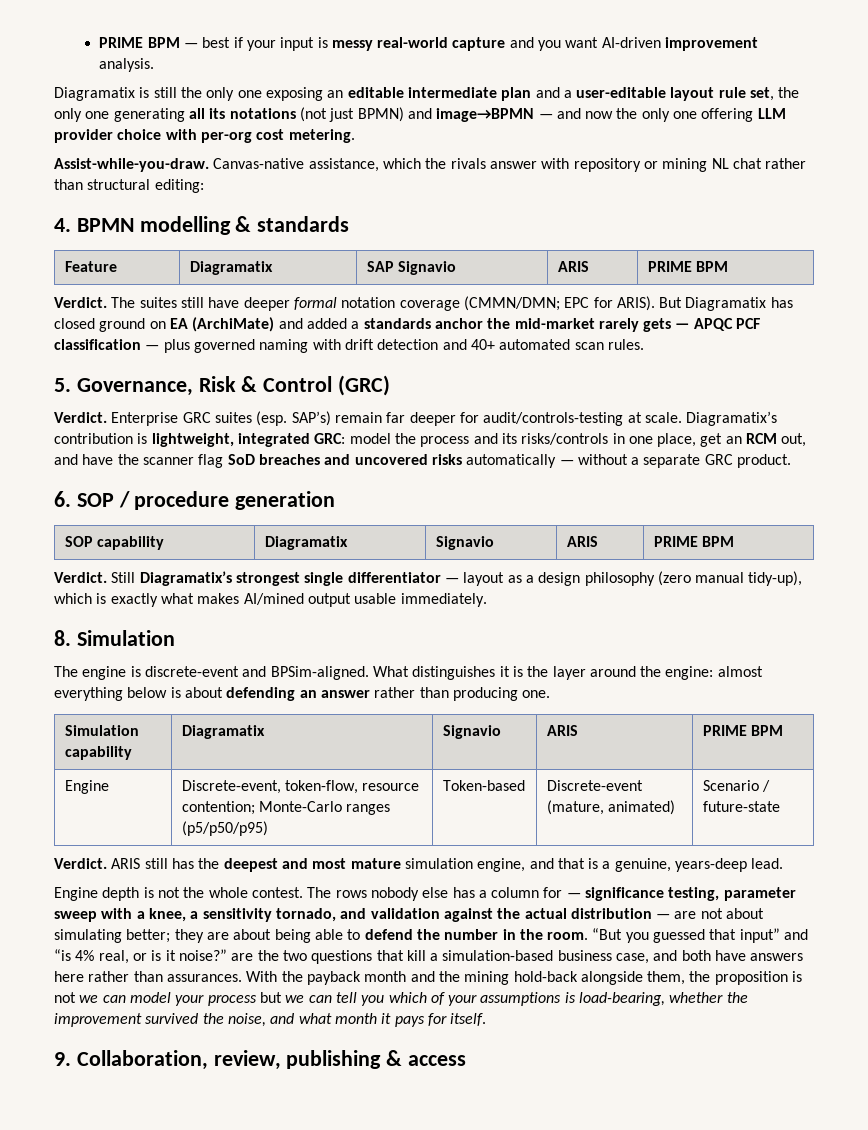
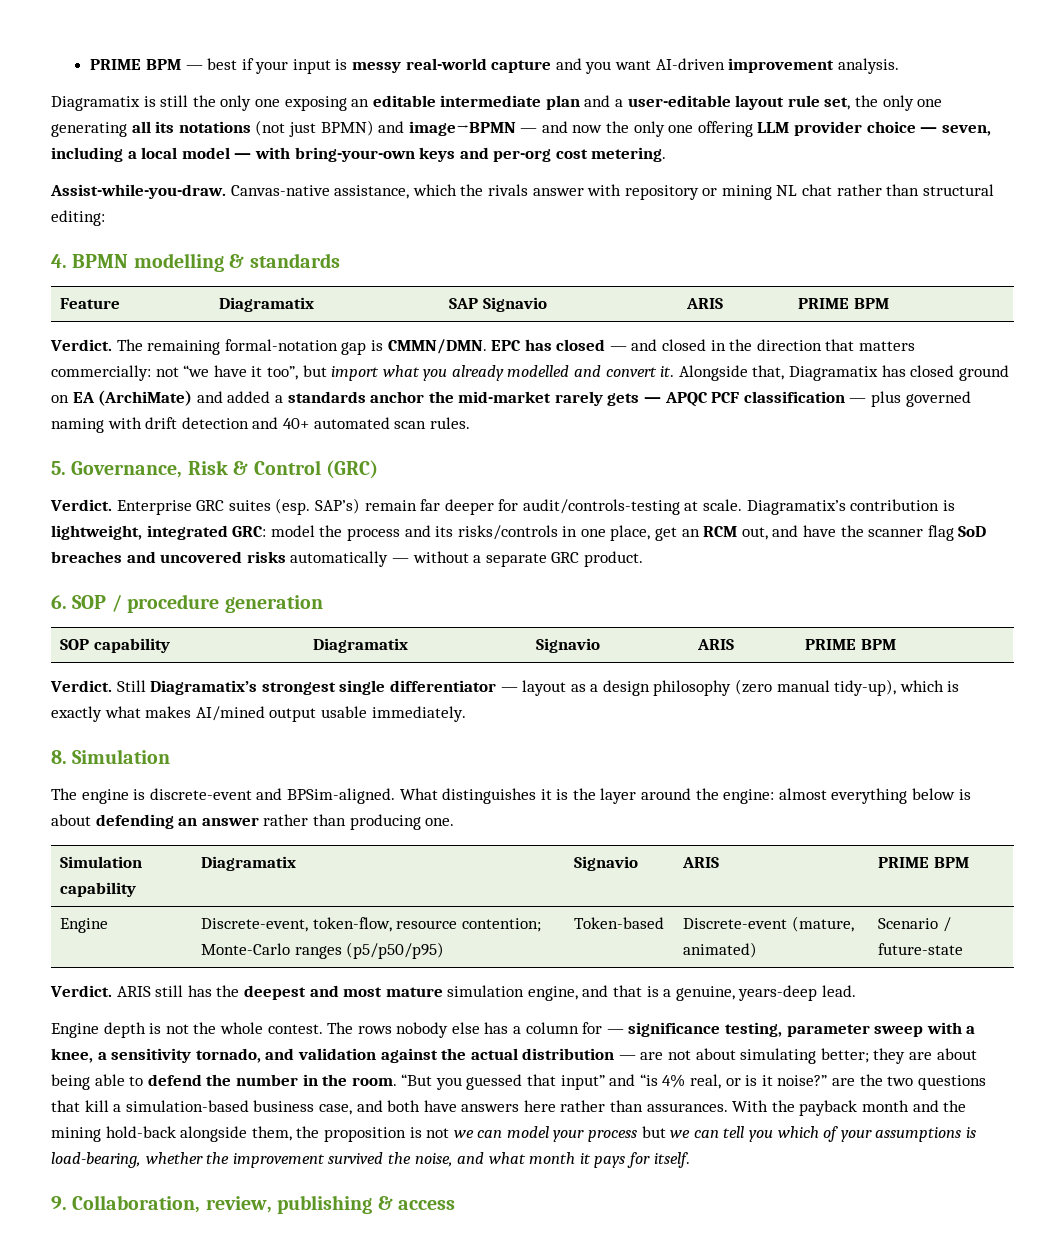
- Diagramatix is still the only one exposing an editable intermediate plan and a user-editable layout rule set, the only one generating all its notations (not just BPMN) and image→BPMN — and now the only one offering LLM provider choice with per-org cost metering.
+ Diagramatix is still the only one exposing an editable intermediate plan and a user-editable layout rule set, the only one generating all its notations (not just BPMN) and image→BPMN — and now the only one offering LLM provider choice — seven, including a local model — with bring-your-own keys and per-org cost metering.
- The suites still have deeper formal notation coverage (CMMN/DMN; EPC for ARIS). But Diagramatix has closed ground on EA (ArchiMate) and added a standards anchor the mid-market rarely gets — APQC PCF classification — plus governed naming with drift detection and 40+ automated scan rules.
+ The remaining formal-notation gap is CMMN/DMN. EPC has closed — and closed in the direction that matters commercially: not “we have it too”, but import what you already modelled and convert it. Alongside that, Diagramatix has closed ground on EA (ArchiMate) and added a standards anchor the mid-market rarely gets — APQC PCF classification — plus governed naming with drift detection and 40+ automated scan rules.

